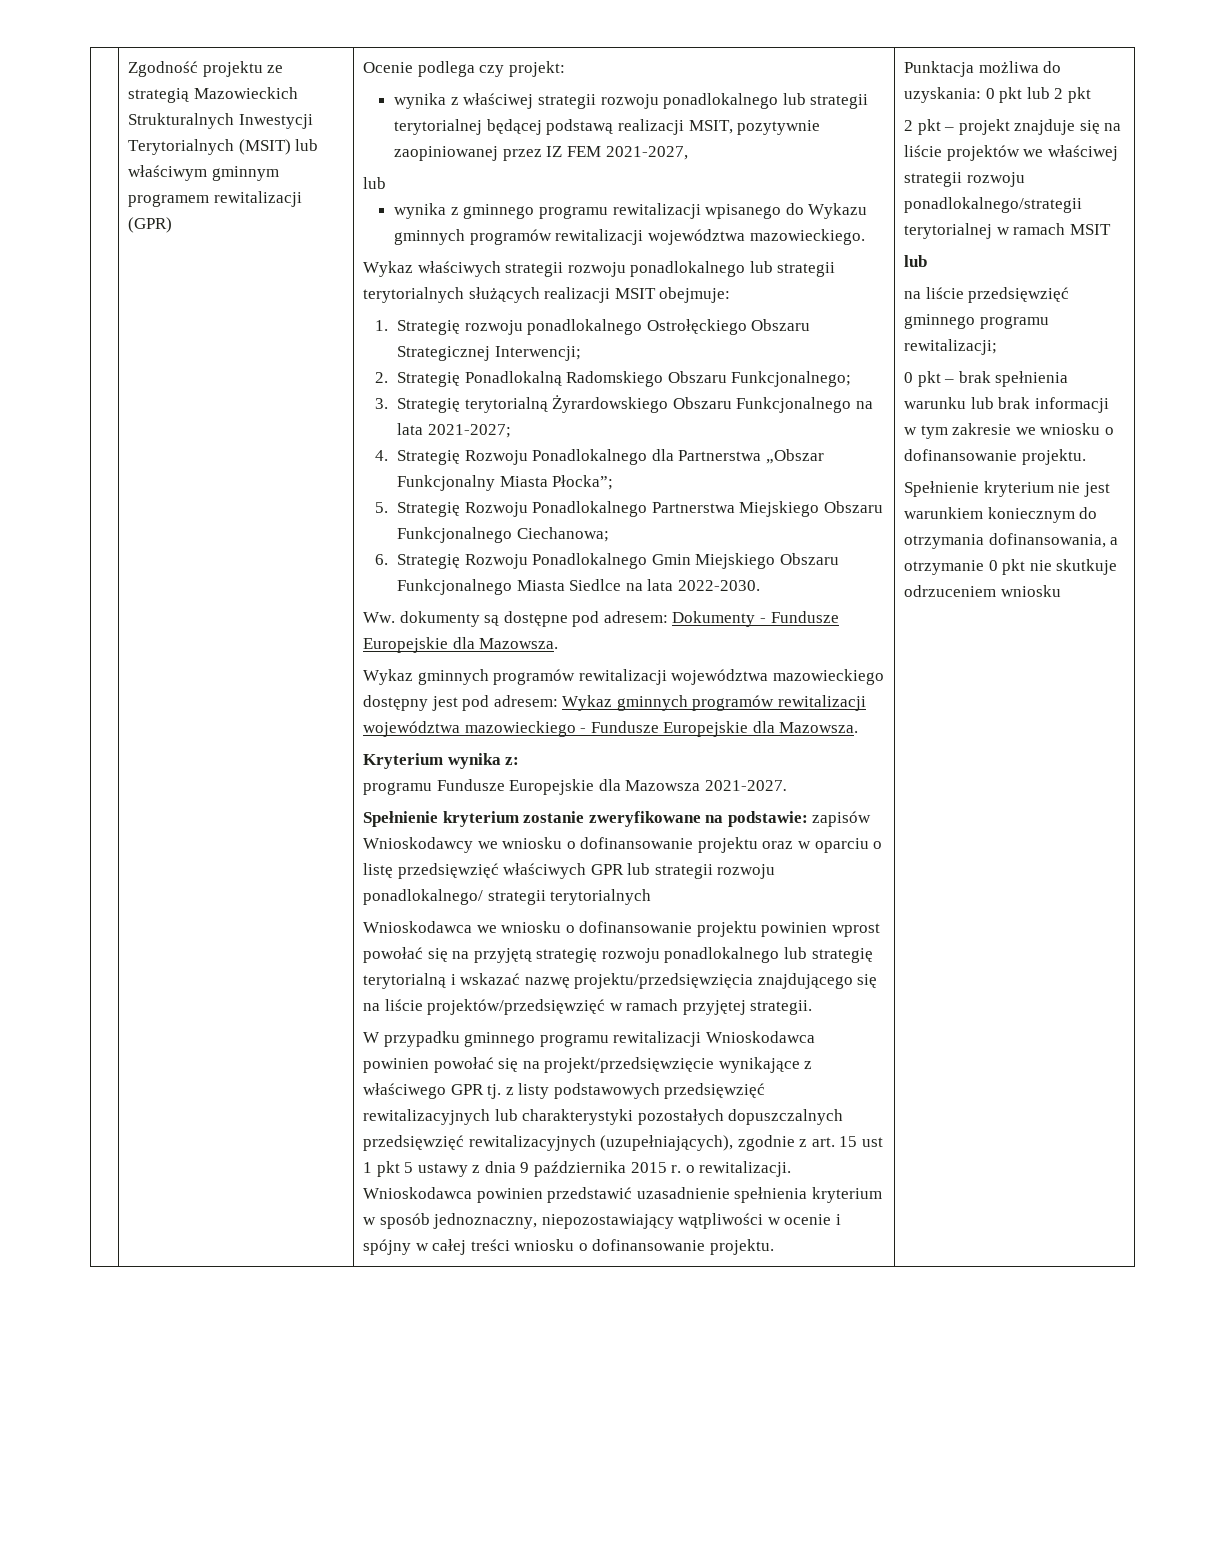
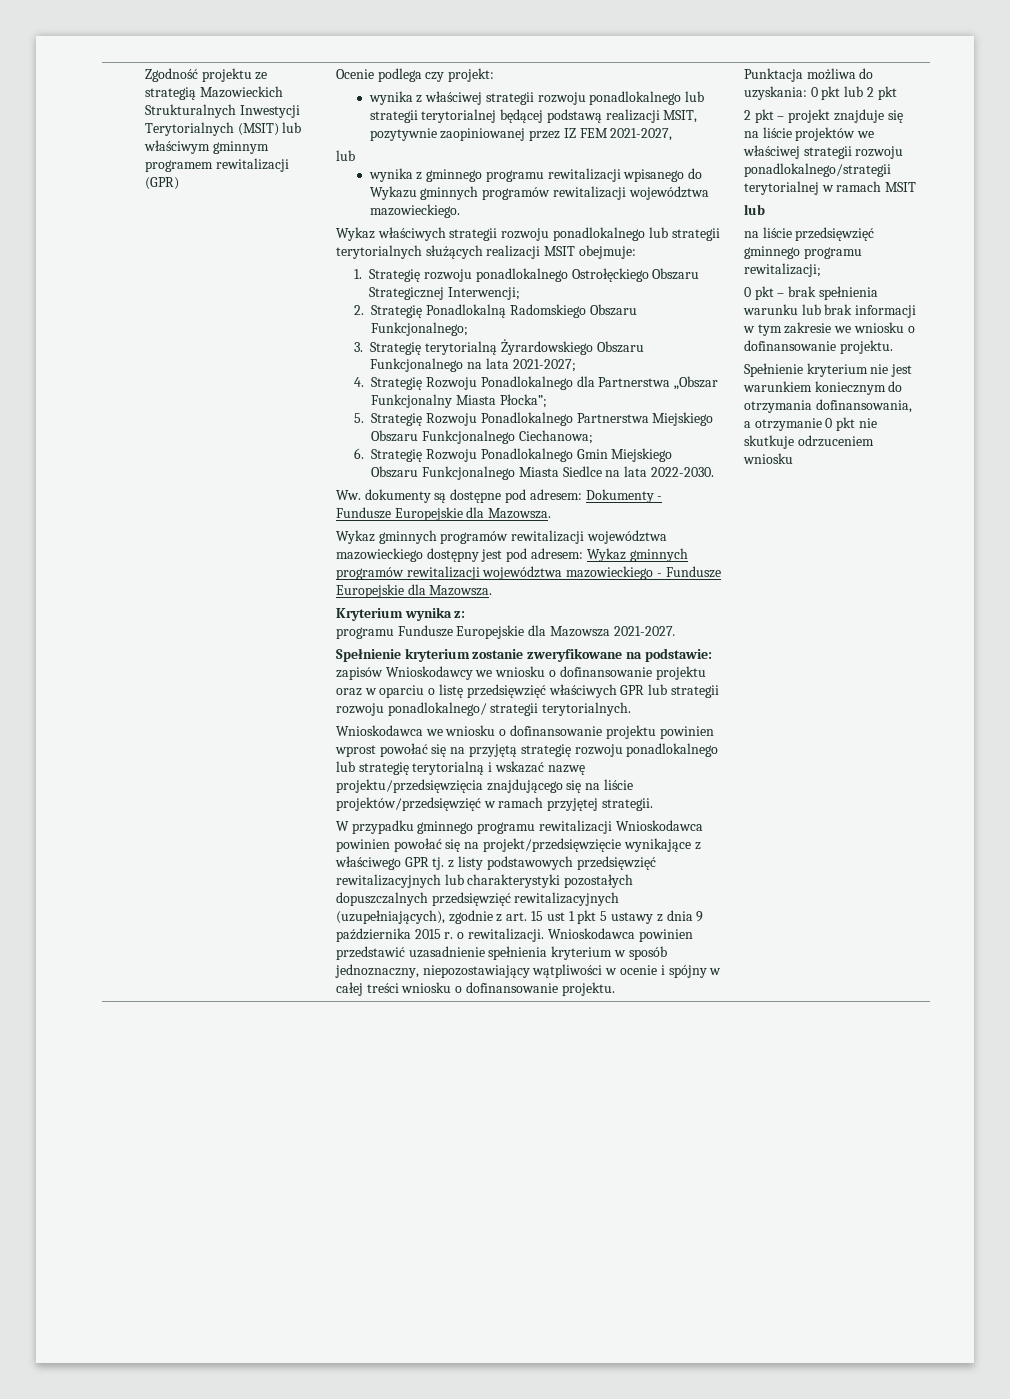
- Spełnienie kryterium zostanie zweryfikowane na podstawie: zapisów Wnioskodawcy we wniosku o dofinansowanie projektu oraz w oparciu o listę przedsięwzięć właściwych GPR lub strategii rozwoju ponadlokalnego/ strategii terytorialnych
+ Spełnienie kryterium zostanie zweryfikowane na podstawie: zapisów Wnioskodawcy we wniosku o dofinansowanie projektu oraz w oparciu o listę przedsięwzięć właściwych GPR lub strategii rozwoju ponadlokalnego/ strategii terytorialnych.

